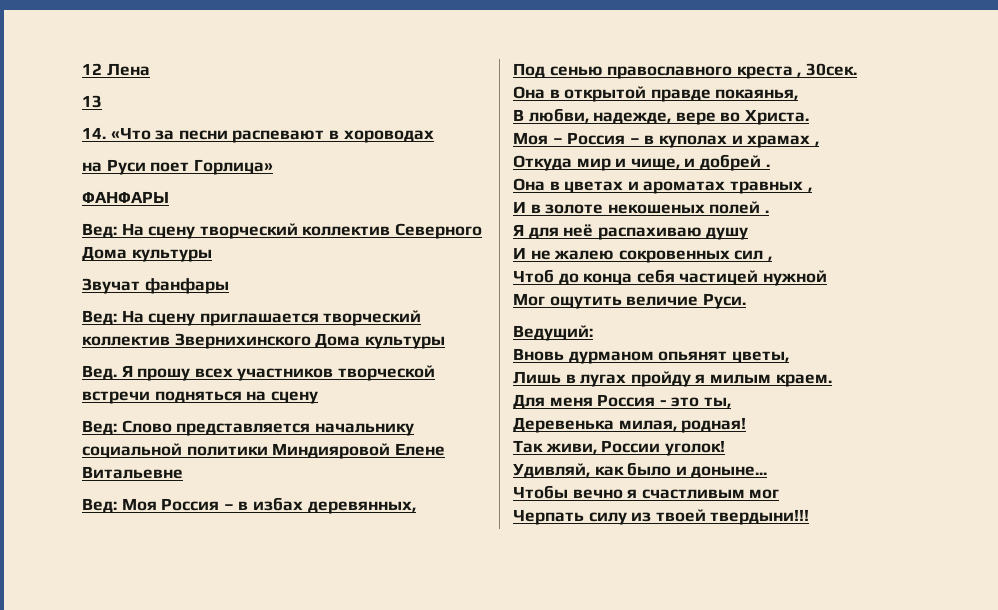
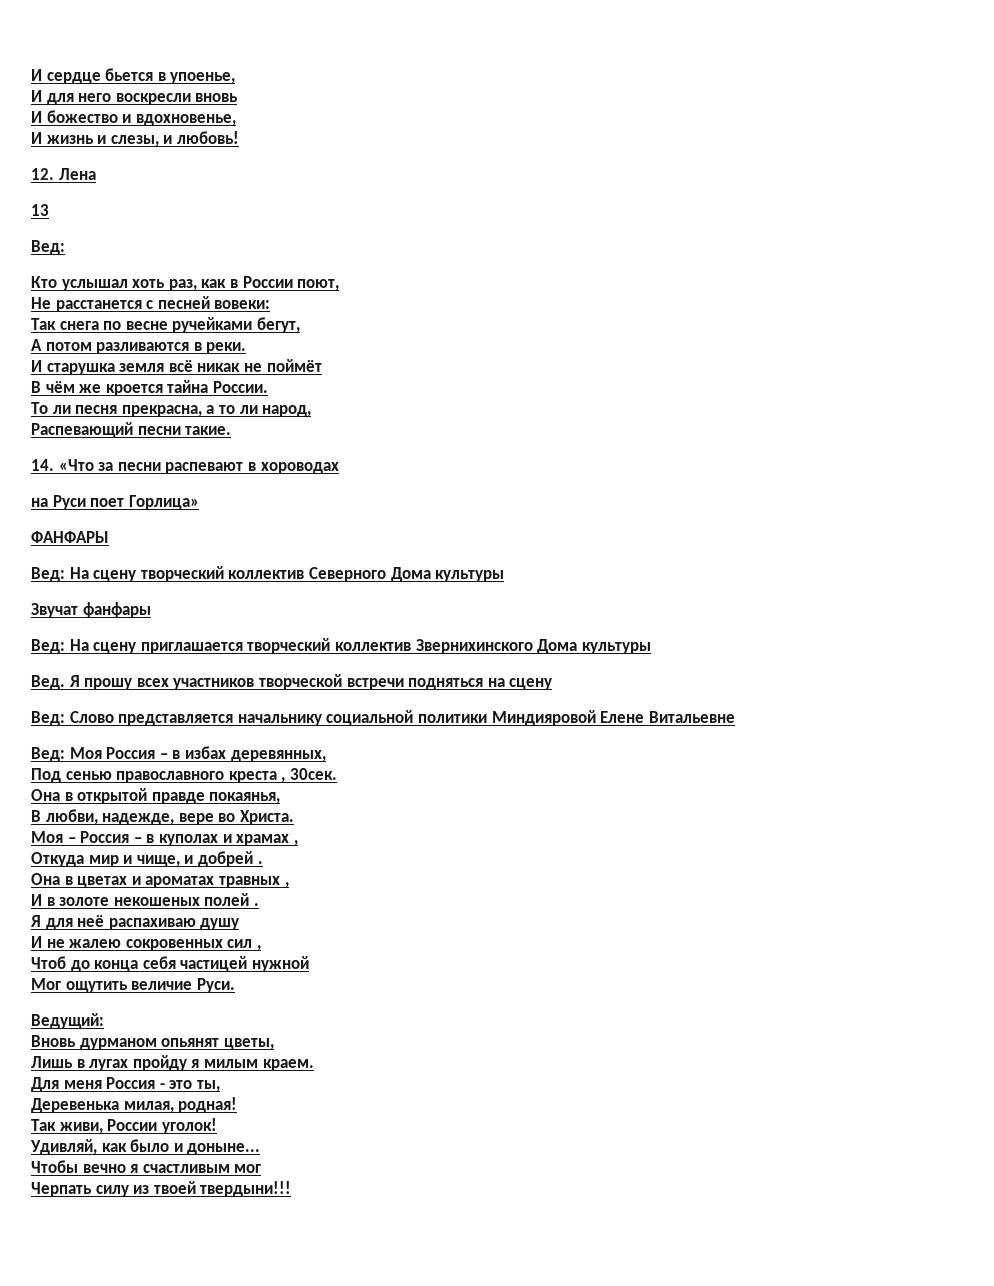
- 12 Лена
+ И сердце бьется в упоенье,
+ И для него воскресли вновь
+ И божество и вдохновенье,
+ И жизнь и слезы, и любовь!
+ 12. Лена
  13
+ Вед:
+ Кто услышал хоть раз, как в России поют,
+ Не расстанется с песней вовеки:
+ Так снега по весне ручейками бегут,
+ А потом разливаются в реки.
+ И старушка земля всё никак не поймёт
+ В чём же кроется тайна России.
+ То ли песня прекрасна, а то ли народ,
+ Распевающий песни такие.

